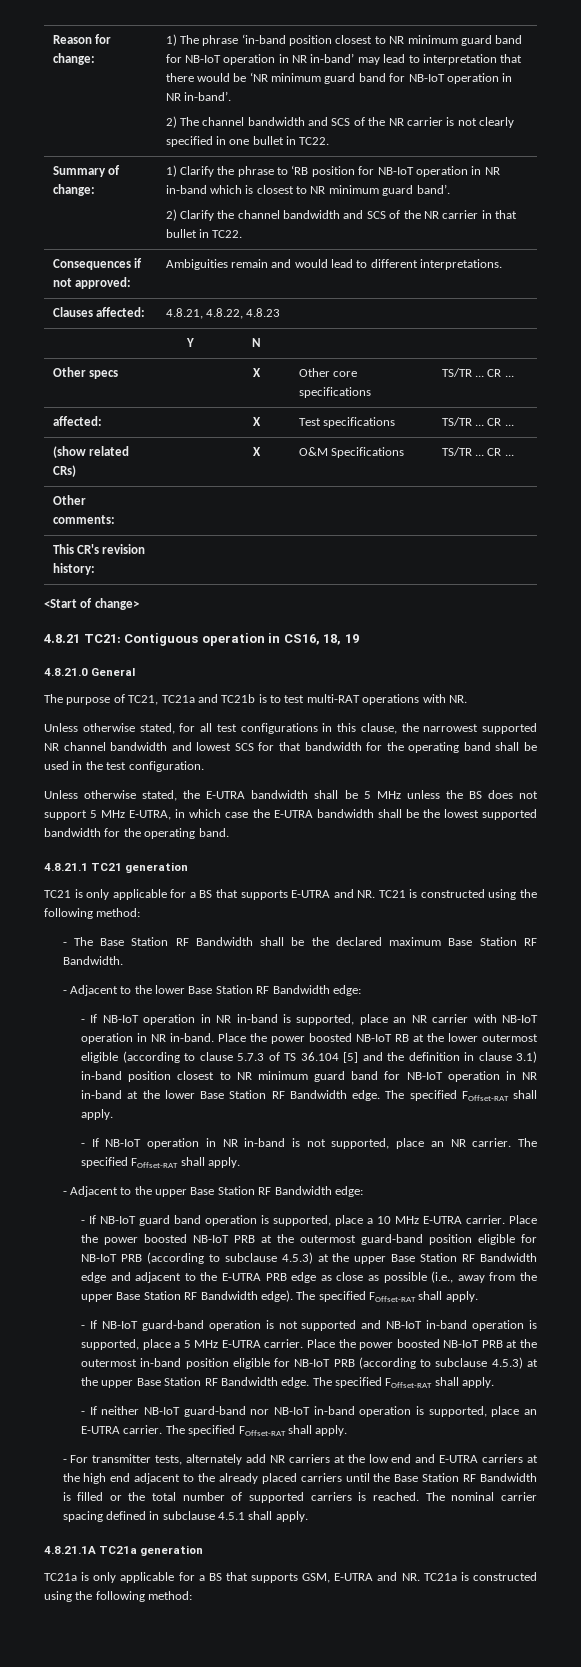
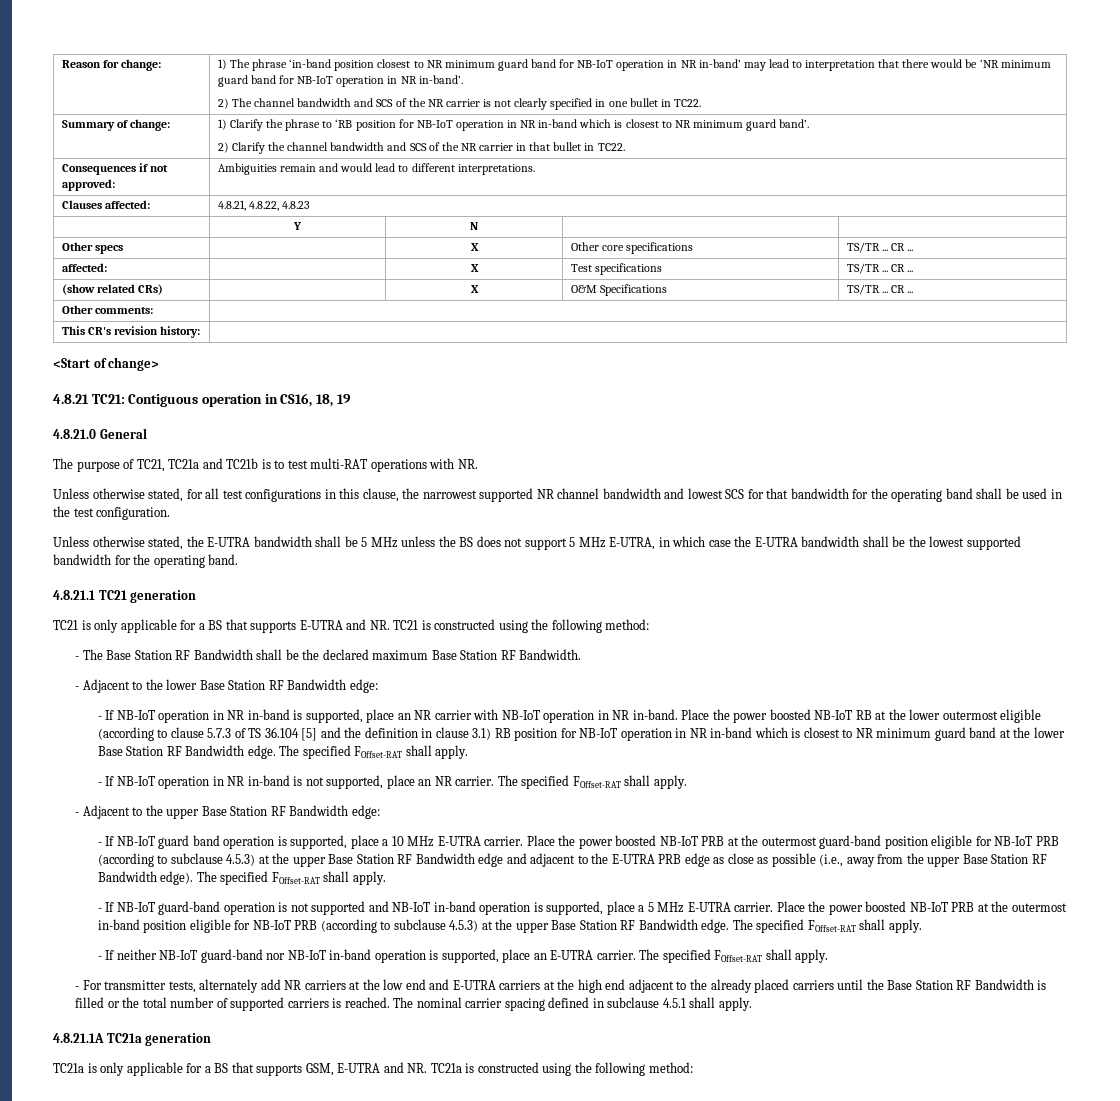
- Place the power boosted NB-IoT RB at the lower outermost eligible (according to clause 5.7.3 of TS 36.104 [5] and the definition in clause 3.1) in-band position closest to NR minimum guard band for NB-IoT operation in NR in-band at the lower Base Station RF Bandwidth edge.
+ Place the power boosted NB-IoT RB at the lower outermost eligible (according to clause 5.7.3 of TS 36.104 [5] and the definition in clause 3.1) RB position for NB-IoT operation in NR in-band which is closest to NR minimum guard band at the lower Base Station RF Bandwidth edge.

